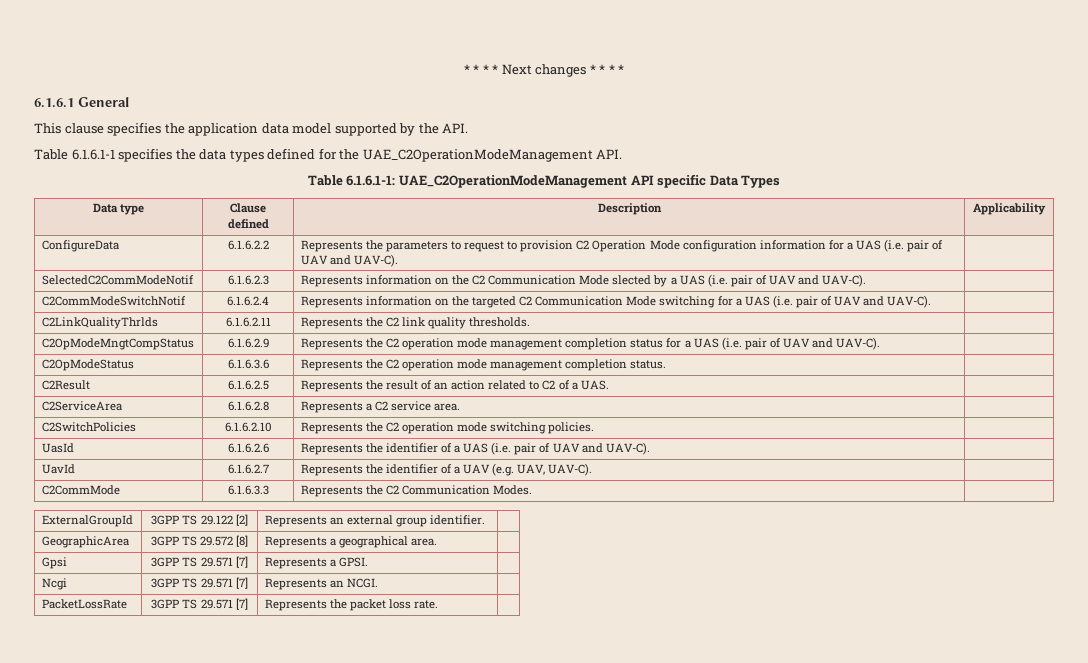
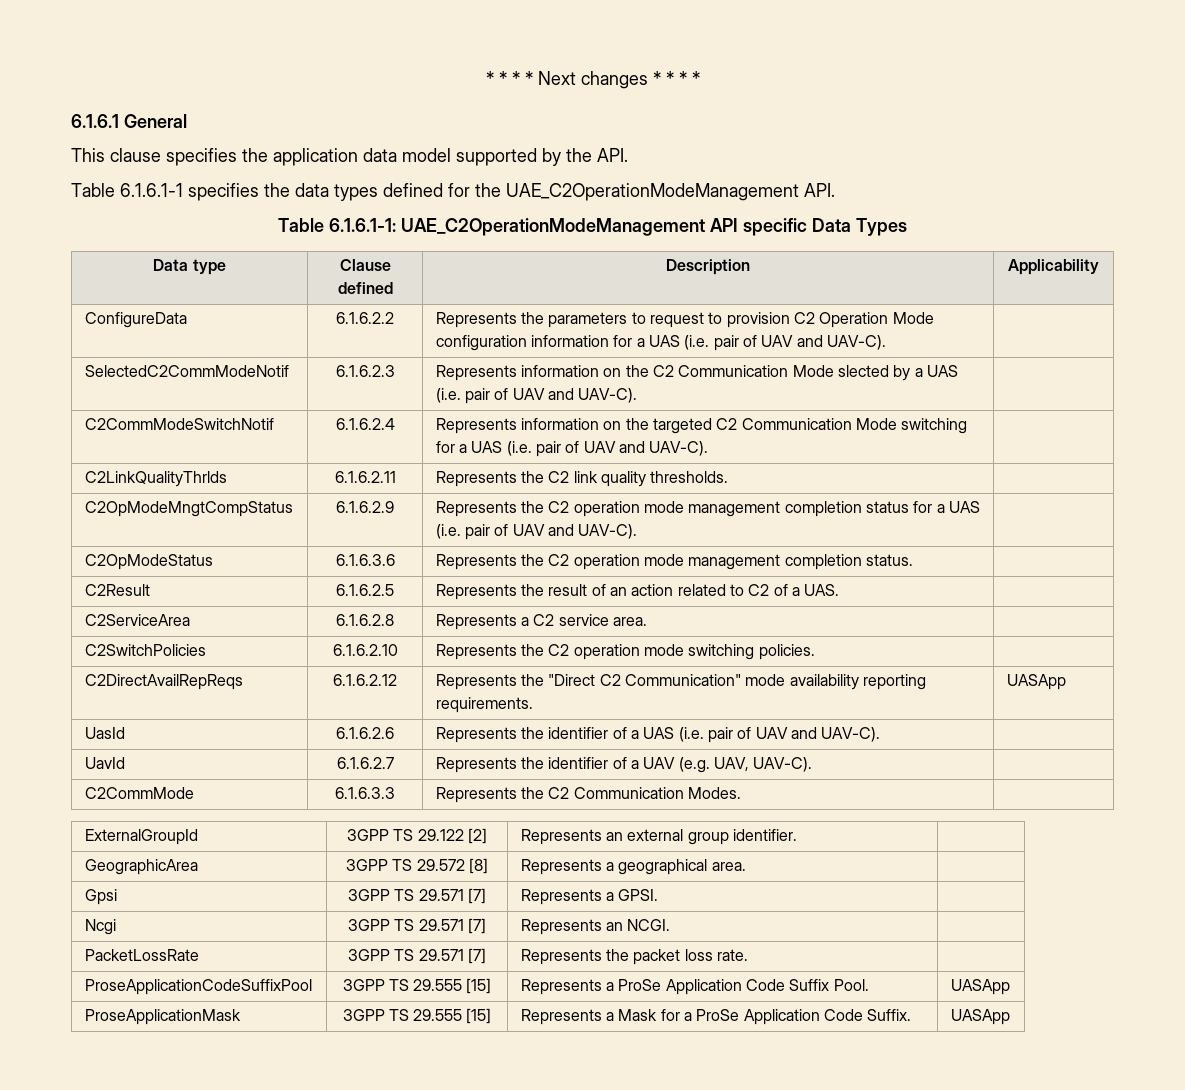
+ C2DirectAvailRepReqs | 6.1.6.2.12 | Represents the "Direct C2 Communication" mode availability reporting requirements. | UASApp
+ ProseApplicationCodeSuffixPool | 3GPP TS 29.555 [15] | Represents a ProSe Application Code Suffix Pool. | UASApp
+ ProseApplicationMask | 3GPP TS 29.555 [15] | Represents a Mask for a ProSe Application Code Suffix. | UASApp

